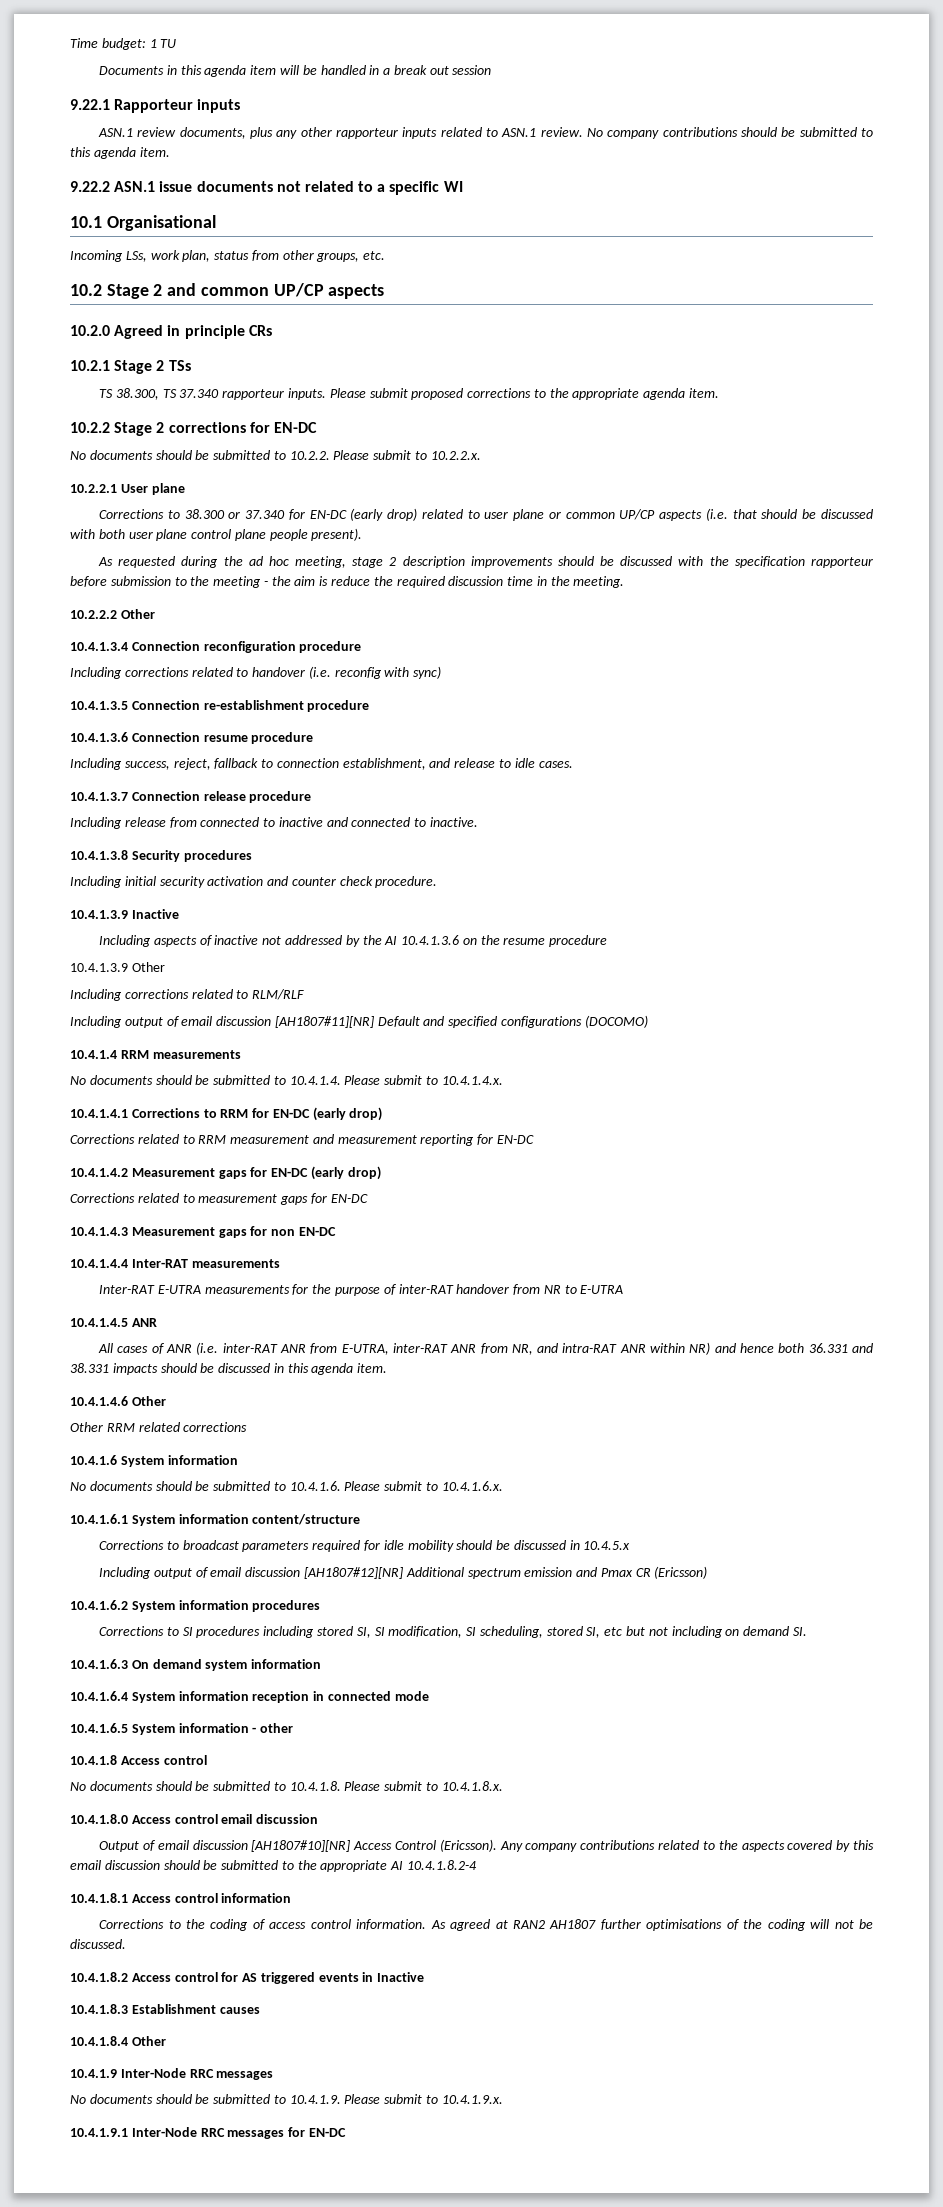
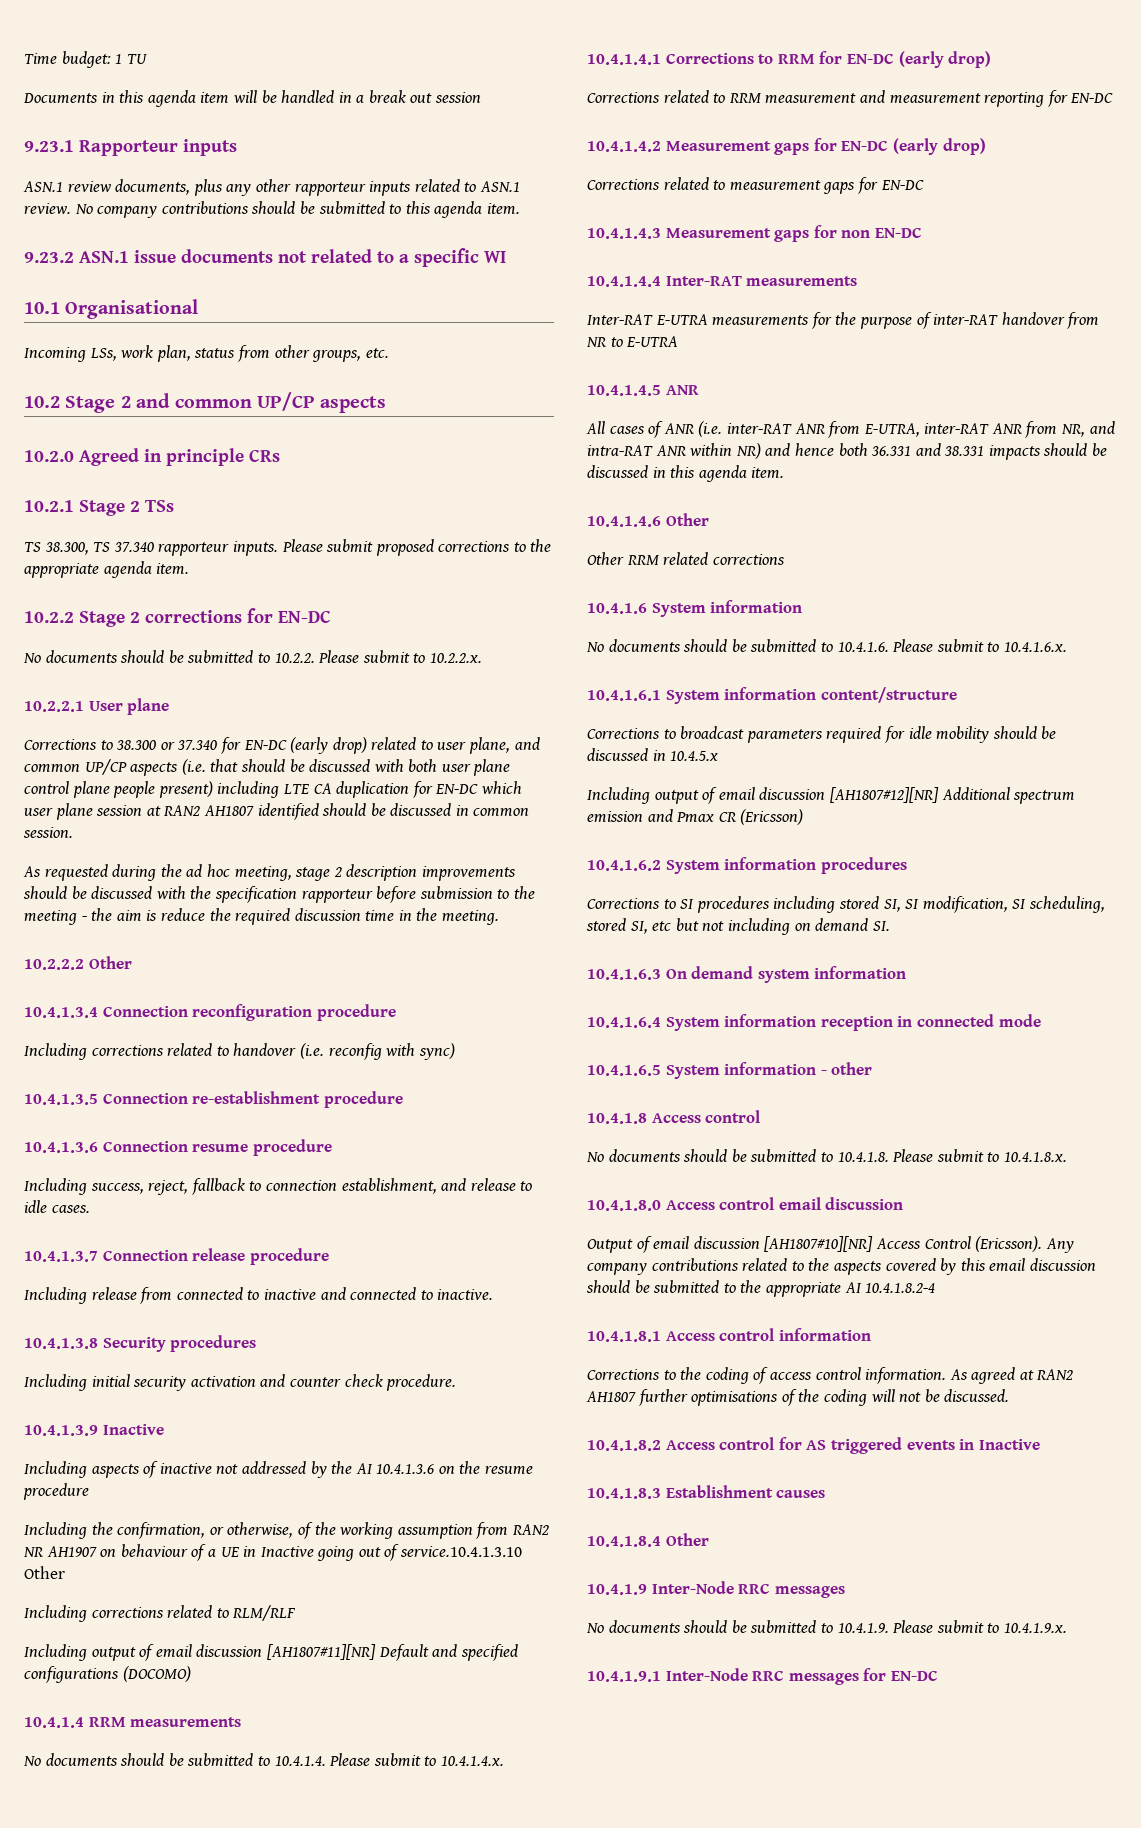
- 9.22.1 Rapporteur inputs
+ 9.23.1 Rapporteur inputs
- 9.22.2 ASN.1 issue documents not related to a specific WI
+ 9.23.2 ASN.1 issue documents not related to a specific WI
- Corrections to 38.300 or 37.340 for EN-DC (early drop) related to user plane or common UP/CP aspects (i.e. that should be discussed with both user plane control plane people present).
+ Corrections to 38.300 or 37.340 for EN-DC (early drop) related to user plane, and common UP/CP aspects (i.e. that should be discussed with both user plane control plane people present) including LTE CA duplication for EN-DC which user plane session at RAN2 AH1807 identified should be discussed in common session.
- 10.4.1.3.9 Other
+ Including the confirmation, or otherwise, of the working assumption from RAN2 NR AH1907 on behaviour of a UE in Inactive going out of service.10.4.1.3.10 Other

